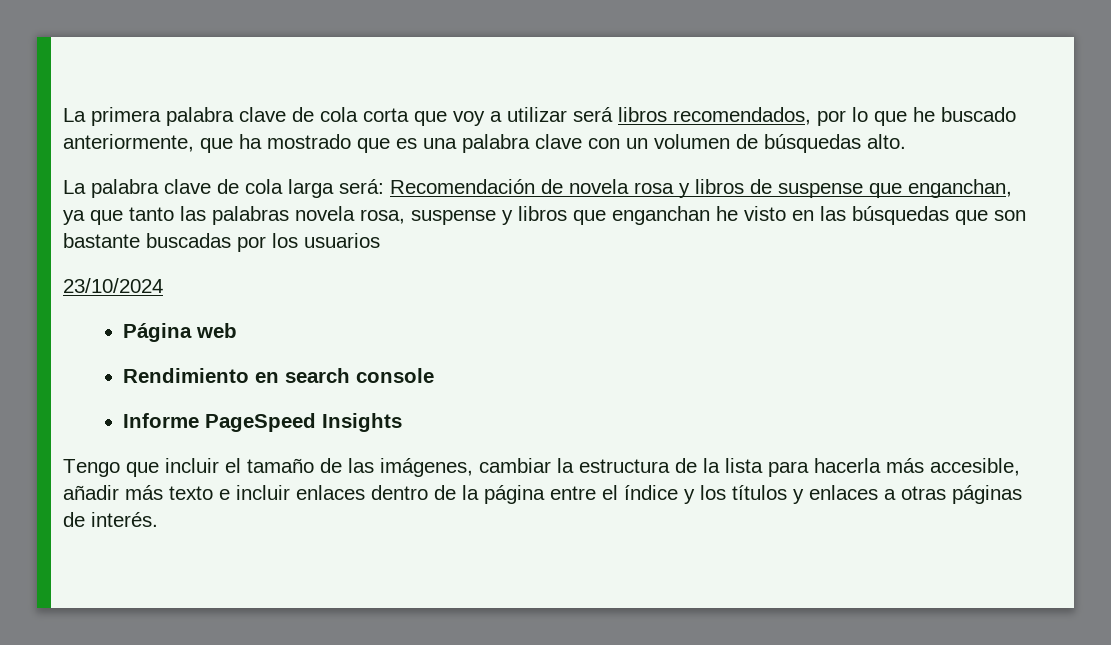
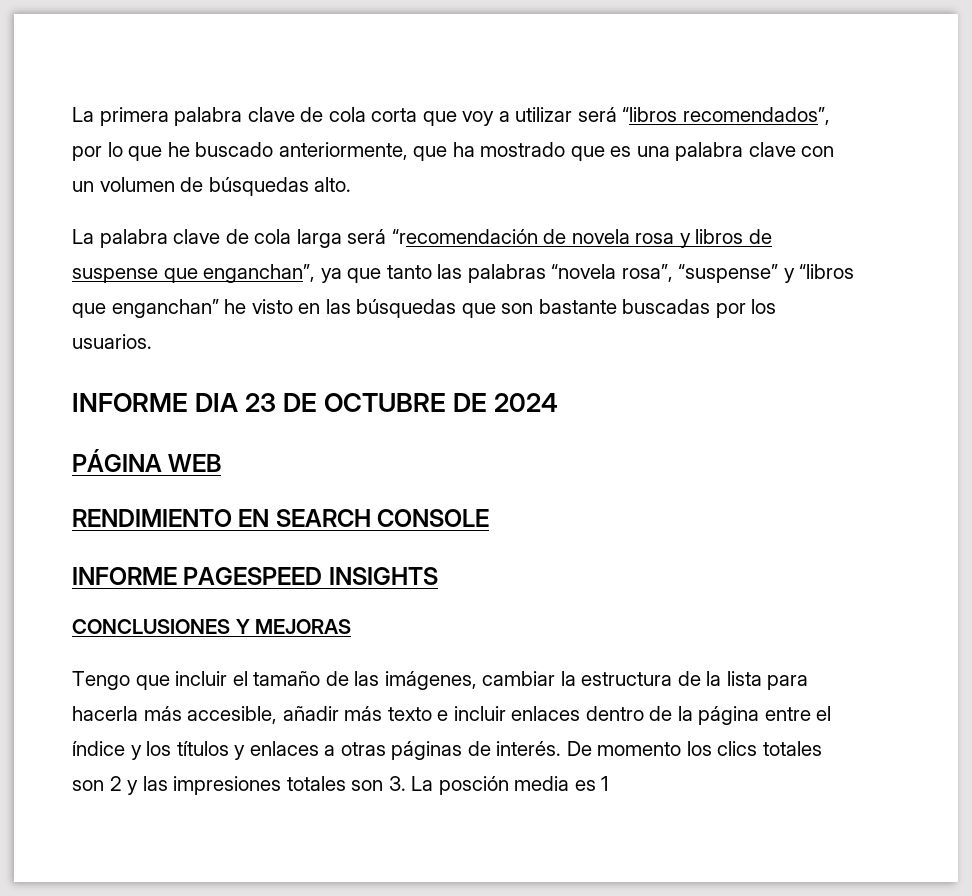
- La primera palabra clave de cola corta que voy a utilizar será libros recomendados, por lo que he buscado anteriormente, que ha mostrado que es una palabra clave con un volumen de búsquedas alto.
+ La primera palabra clave de cola corta que voy a utilizar será “libros recomendados”, por lo que he buscado anteriormente, que ha mostrado que es una palabra clave con un volumen de búsquedas alto.
- La palabra clave de cola larga será: Recomendación de novela rosa y libros de suspense que enganchan, ya que tanto las palabras novela rosa, suspense y libros que enganchan he visto en las búsquedas que son bastante buscadas por los usuarios
- 23/10/2024
- Página web
- Rendimiento en search console
- Informe PageSpeed Insights
+ La palabra clave de cola larga será “recomendación de novela rosa y libros de suspense que enganchan”, ya que tanto las palabras “novela rosa”, “suspense” y “libros que enganchan” he visto en las búsquedas que son bastante buscadas por los usuarios.
+ INFORME DIA 23 DE OCTUBRE DE 2024
+ PÁGINA WEB
+ RENDIMIENTO EN SEARCH CONSOLE
+ INFORME PAGESPEED INSIGHTS
+ CONCLUSIONES Y MEJORAS
+ De momento los clics totales son 2 y las impresiones totales son 3. La posción media es 1

